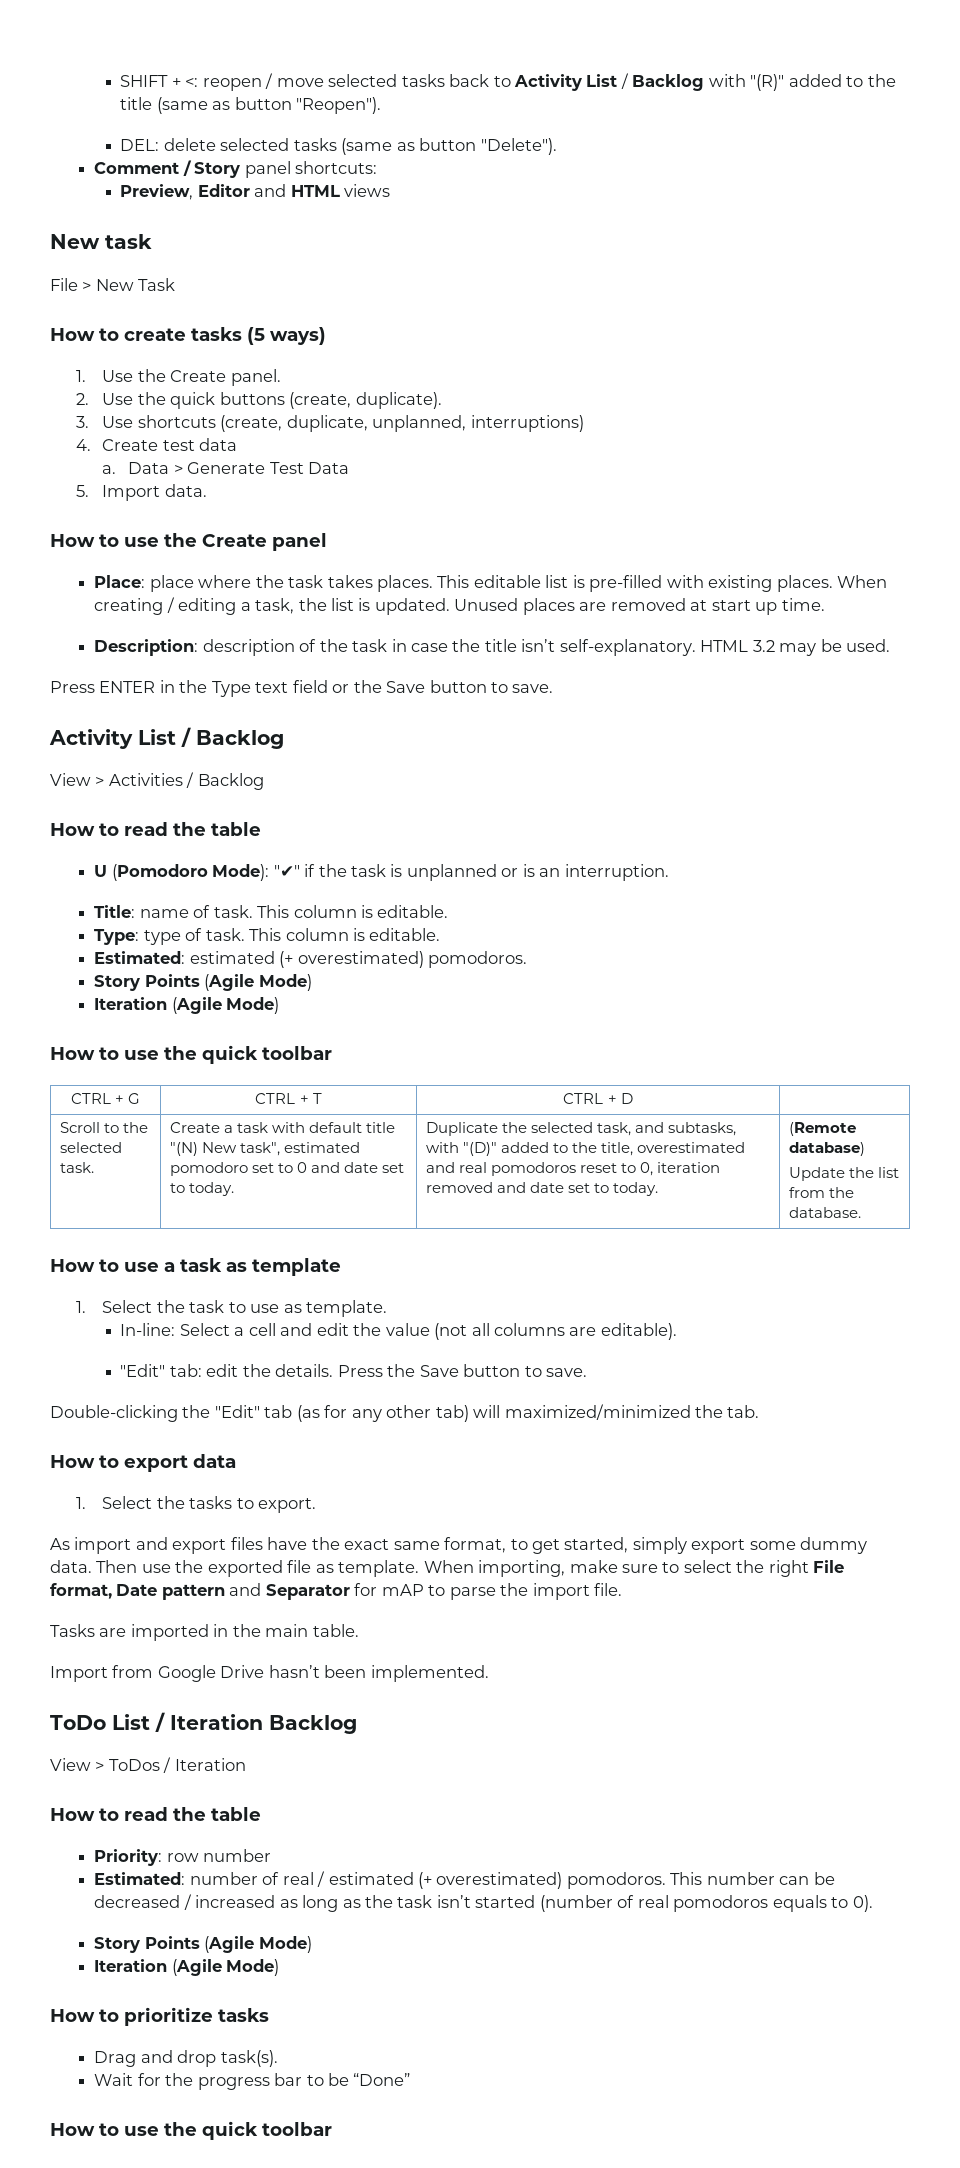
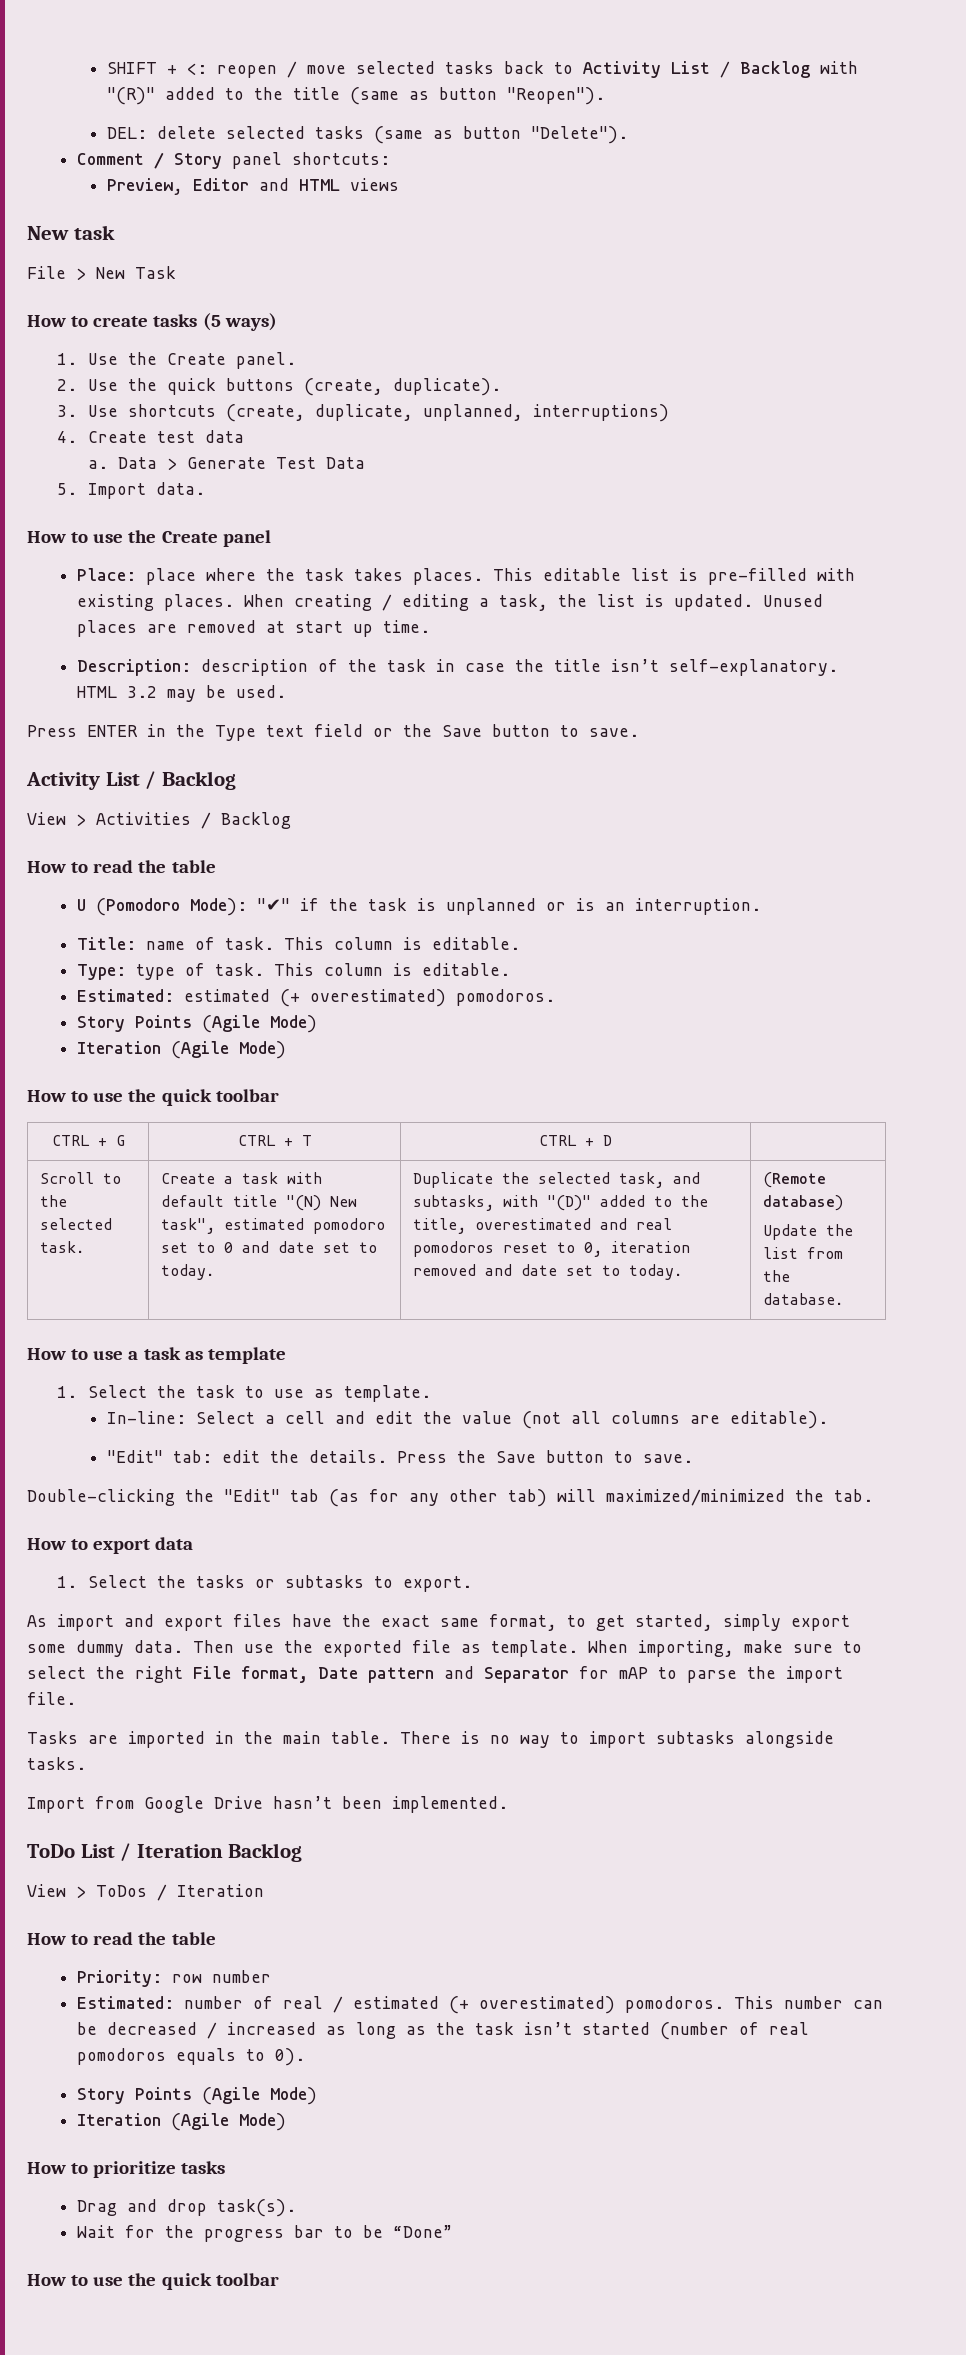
- 1. Select the tasks to export.
+ 1. Select the tasks or subtasks to export.
+ There is no way to import subtasks alongside tasks.

